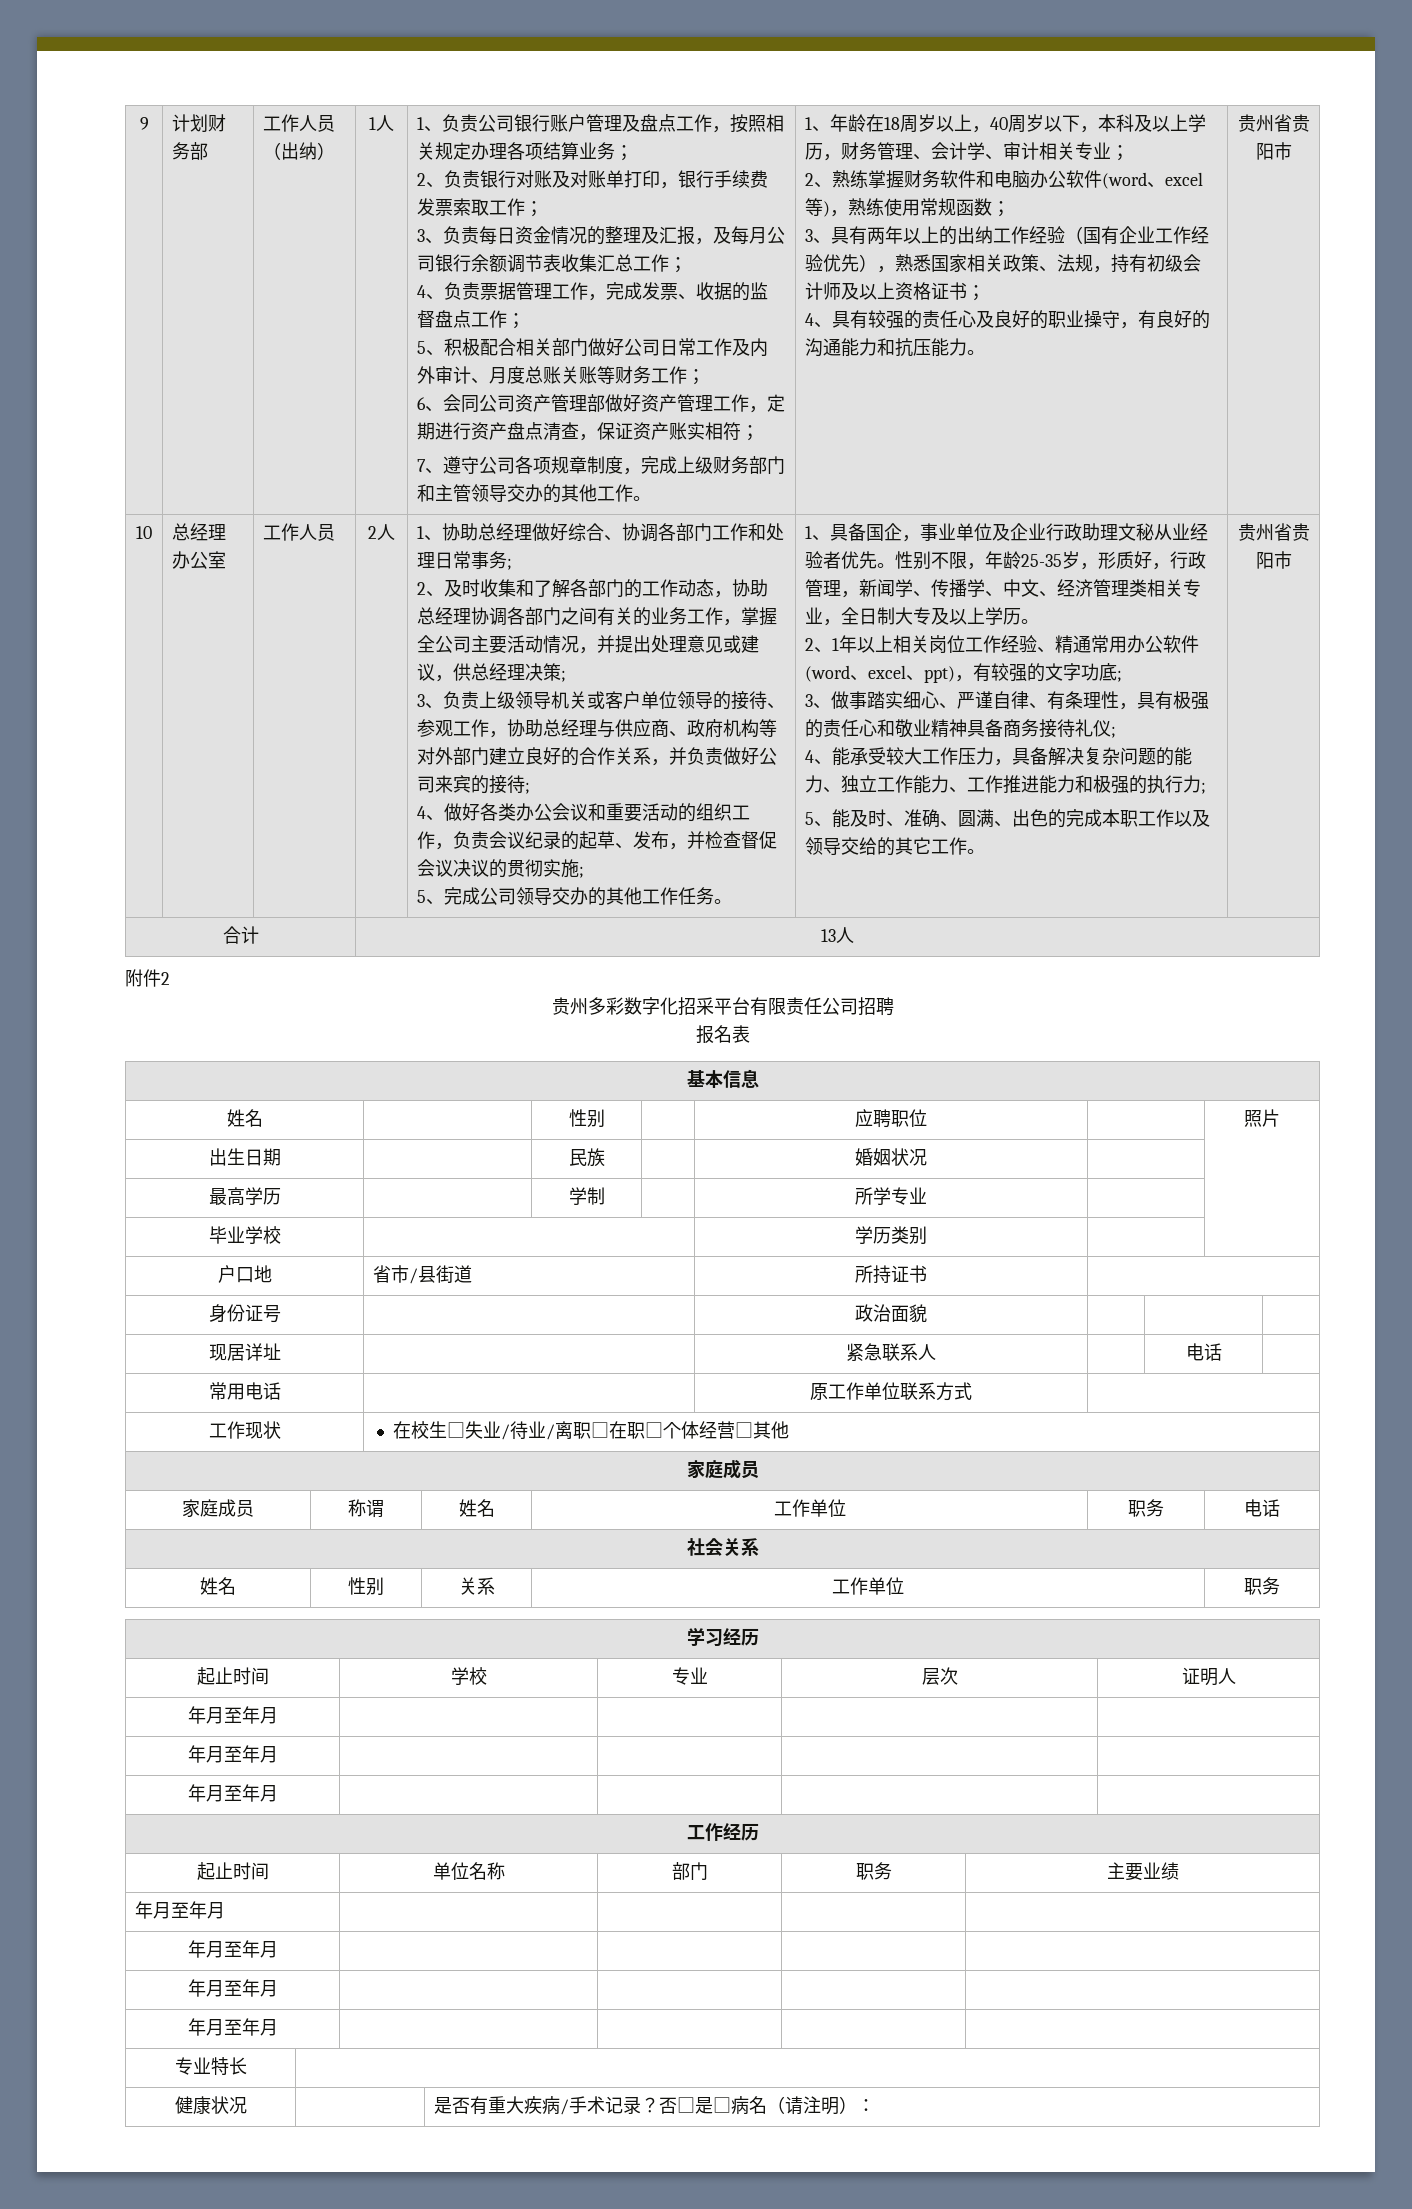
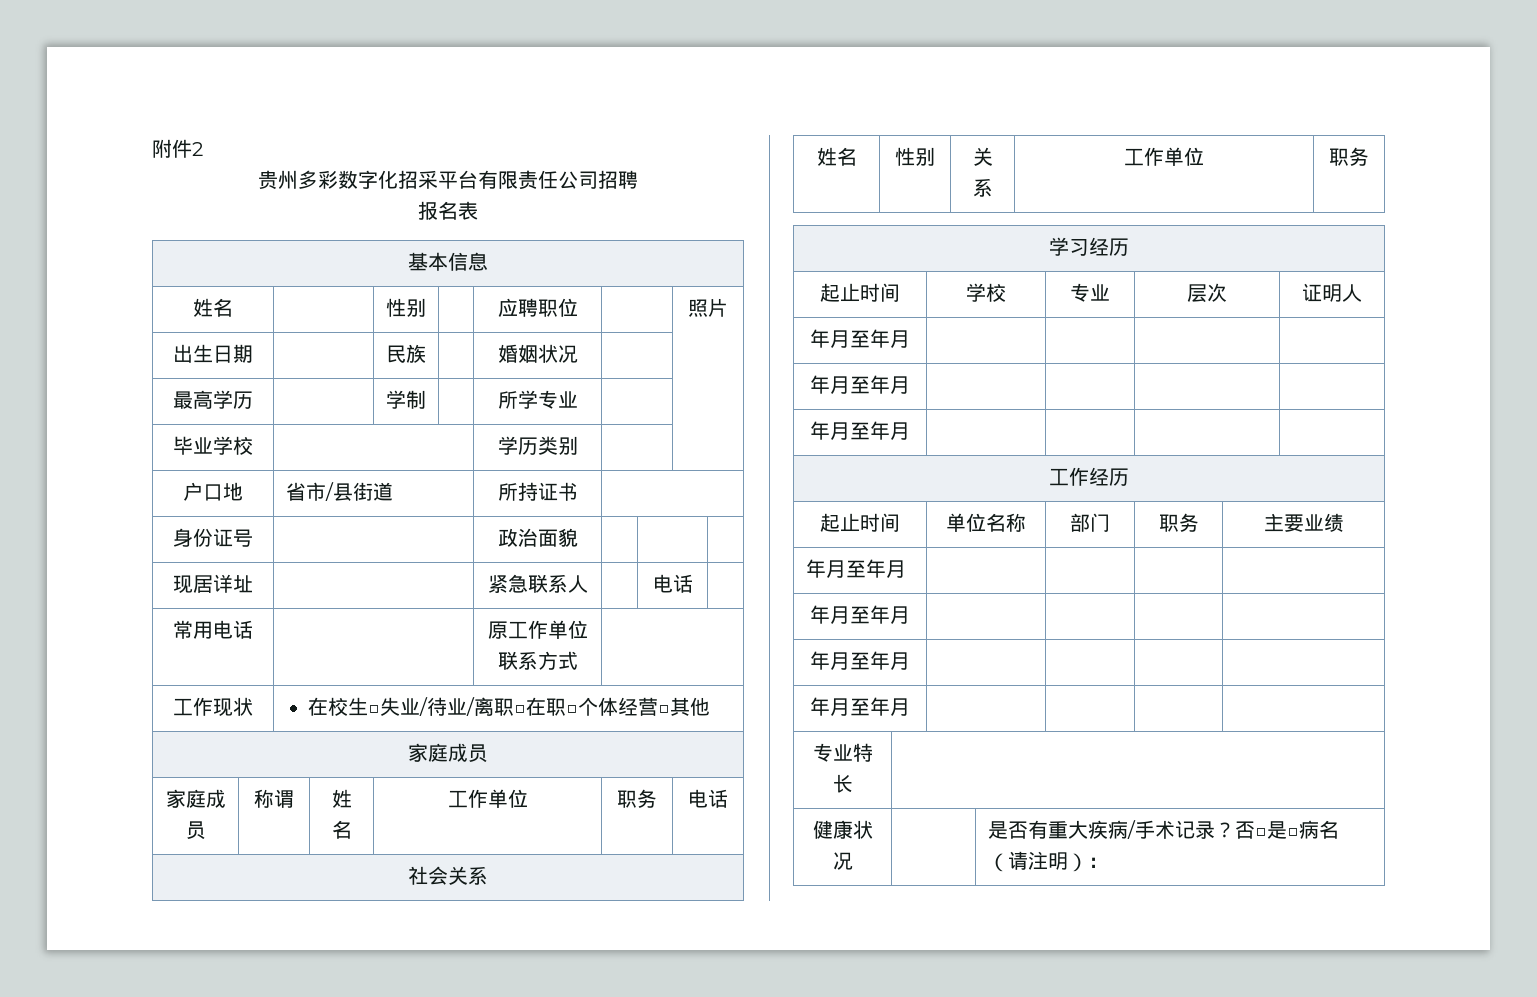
- 9 | 计划财务部 | 工作人员（出纳） | 1人 | 1、负责公司银行账户管理及盘点工作，按照相关规定办理各项结算业务；
- 2、负责银行对账及对账单打印，银行手续费发票索取工作；
- 3、负责每日资金情况的整理及汇报，及每月公司银行余额调节表收集汇总工作；
- 4、负责票据管理工作，完成发票、收据的监督盘点工作；
- 5、积极配合相关部门做好公司日常工作及内外审计、月度总账关账等财务工作；
- 6、会同公司资产管理部做好资产管理工作，定期进行资产盘点清查，保证资产账实相符；
- 7、遵守公司各项规章制度，完成上级财务部门和主管领导交办的其他工作。 | 1、年龄在18周岁以上，40周岁以下，本科及以上学历，财务管理、会计学、审计相关专业；
- 2、熟练掌握财务软件和电脑办公软件(word、excel等)，熟练使用常规函数；
- 3、具有两年以上的出纳工作经验（国有企业工作经验优先），熟悉国家相关政策、法规，持有初级会计师及以上资格证书；
- 4、具有较强的责任心及良好的职业操守，有良好的沟通能力和抗压能力。 | 贵州省贵阳市
- 10 | 总经理办公室 | 工作人员 | 2人 | 1、协助总经理做好综合、协调各部门工作和处理日常事务;
- 2、及时收集和了解各部门的工作动态，协助总经理协调各部门之间有关的业务工作，掌握全公司主要活动情况，并提出处理意见或建议，供总经理决策;
- 3、负责上级领导机关或客户单位领导的接待、参观工作，协助总经理与供应商、政府机构等对外部门建立良好的合作关系，并负责做好公司来宾的接待;
- 4、做好各类办公会议和重要活动的组织工作，负责会议纪录的起草、发布，并检查督促会议决议的贯彻实施;
- 5、完成公司领导交办的其他工作任务。 | 1、具备国企，事业单位及企业行政助理文秘从业经验者优先。性别不限，年龄25-35岁，形质好，行政管理，新闻学、传播学、中文、经济管理类相关专业，全日制大专及以上学历。
- 2、1年以上相关岗位工作经验、精通常用办公软件(word、excel、ppt)，有较强的文字功底;
- 3、做事踏实细心、严谨自律、有条理性，具有极强的责任心和敬业精神具备商务接待礼仪;
- 4、能承受较大工作压力，具备解决复杂问题的能力、独立工作能力、工作推进能力和极强的执行力;
- 5、能及时、准确、圆满、出色的完成本职工作以及领导交给的其它工作。 | 贵州省贵阳市
- 合计 | 13人

